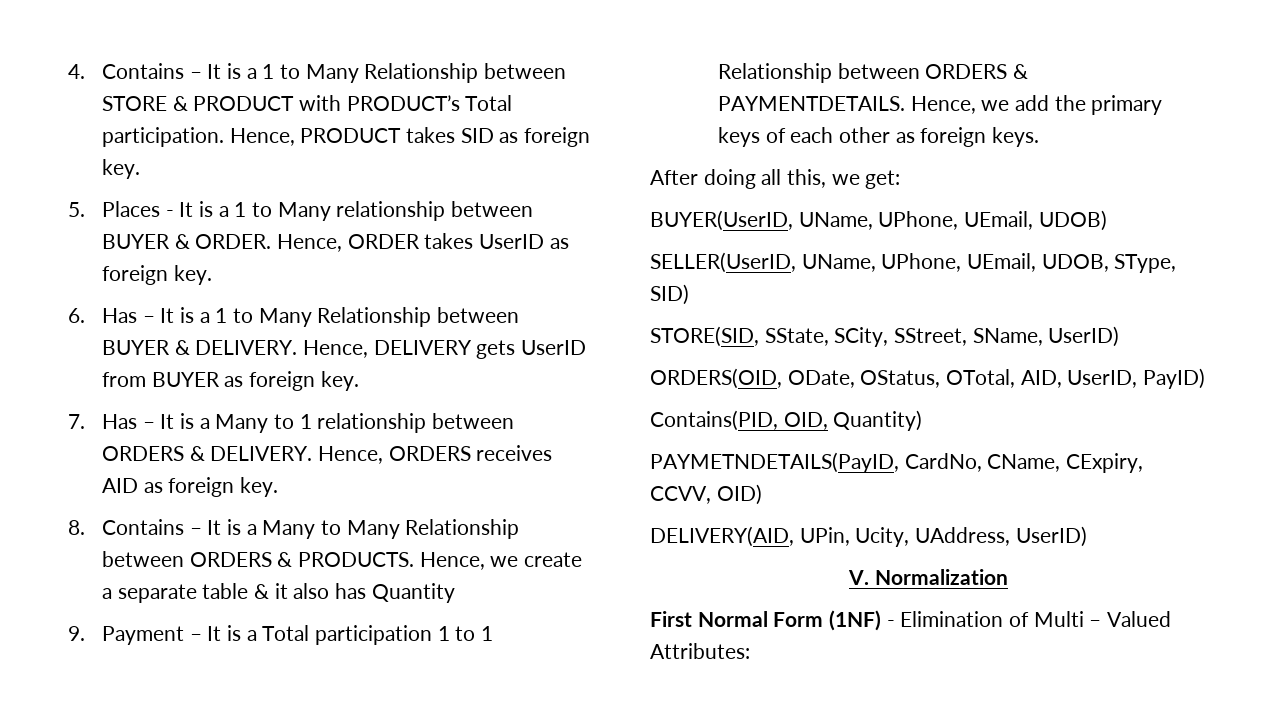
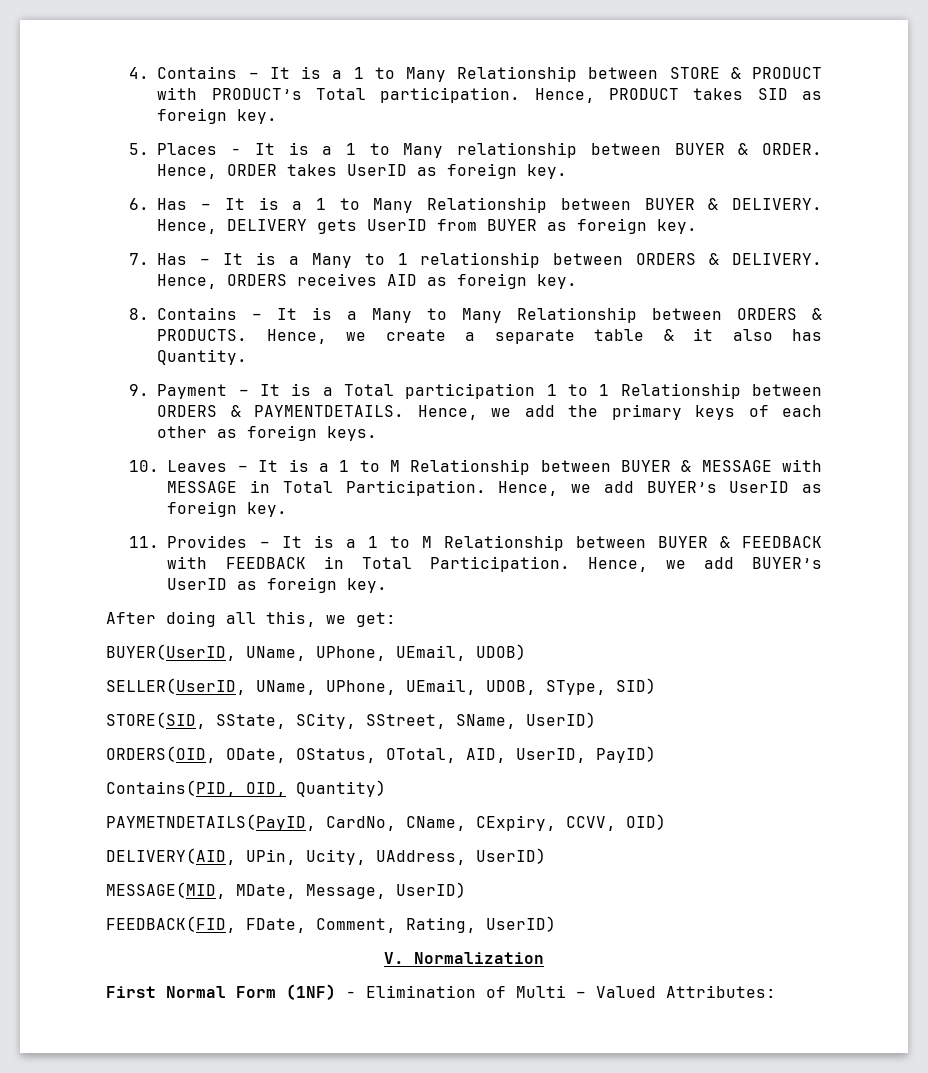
- Hence, we create a separate table & it also has Quantity
+ Hence, we create a separate table & it also has Quantity.
+ 10. Leaves – It is a 1 to M Relationship between BUYER & MESSAGE with MESSAGE in Total Participation. Hence, we add BUYER’s UserID as foreign key.
+ 11. Provides – It is a 1 to M Relationship between BUYER & FEEDBACK with FEEDBACK in Total Participation. Hence, we add BUYER’s UserID as foreign key.
+ MESSAGE(MID, MDate, Message, UserID)
+ FEEDBACK(FID, FDate, Comment, Rating, UserID)

